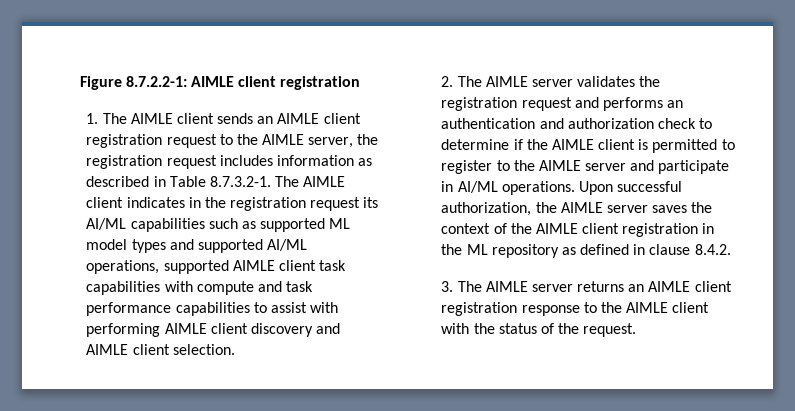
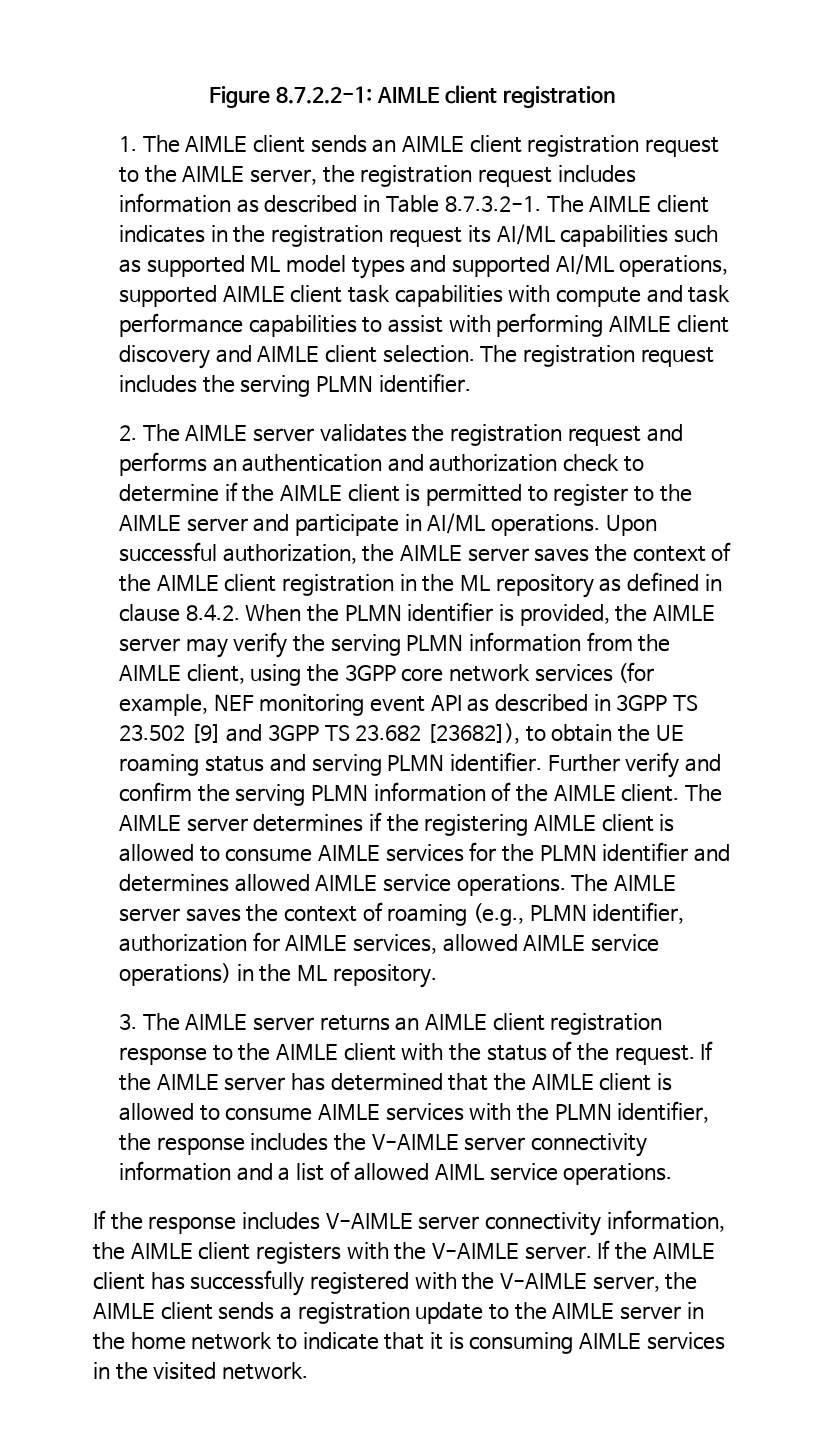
+ The registration request includes the serving PLMN identifier.
- Upon successful authorization, the AIMLE server saves the context of the AIMLE client registration in the ML repository as defined in clause 8.4.2.
+ Upon successful authorization, the AIMLE server saves the context of the AIMLE client registration in the ML repository as defined in clause 8.4.2. When the PLMN identifier is provided, the AIMLE server may verify the serving PLMN information from the AIMLE client, using the 3GPP core network services (for example, NEF monitoring event API as described in 3GPP TS 23.502 [9] and 3GPP TS 23.682 [23682]), to obtain the UE roaming status and serving PLMN identifier. Further verify and confirm the serving PLMN information of the AIMLE client. The AIMLE server determines if the registering AIMLE client is allowed to consume AIMLE services for the PLMN identifier and determines allowed AIMLE service operations. The AIMLE server saves the context of roaming (e.g., PLMN identifier, authorization for AIMLE services, allowed AIMLE service operations) in the ML repository.
+ If the AIMLE server has determined that the AIMLE client is allowed to consume AIMLE services with the PLMN identifier, the response includes the V-AIMLE server connectivity information and a list of allowed AIML service operations.
+ If the response includes V-AIMLE server connectivity information, the AIMLE client registers with the V-AIMLE server. If the AIMLE client has successfully registered with the V-AIMLE server, the AIMLE client sends a registration update to the AIMLE server in the home network to indicate that it is consuming AIMLE services in the visited network.

